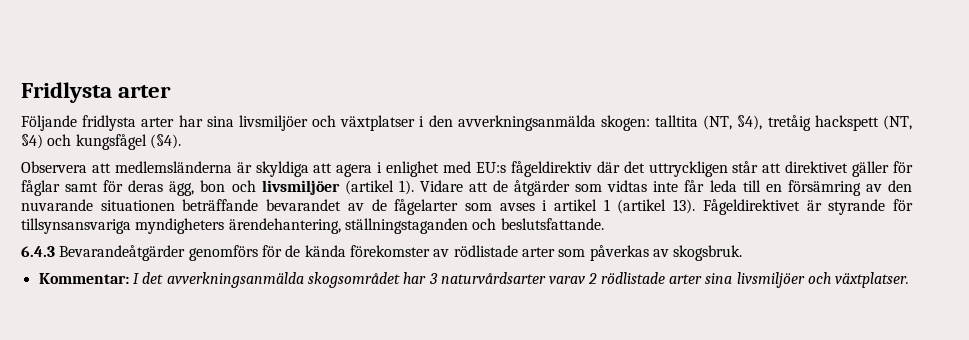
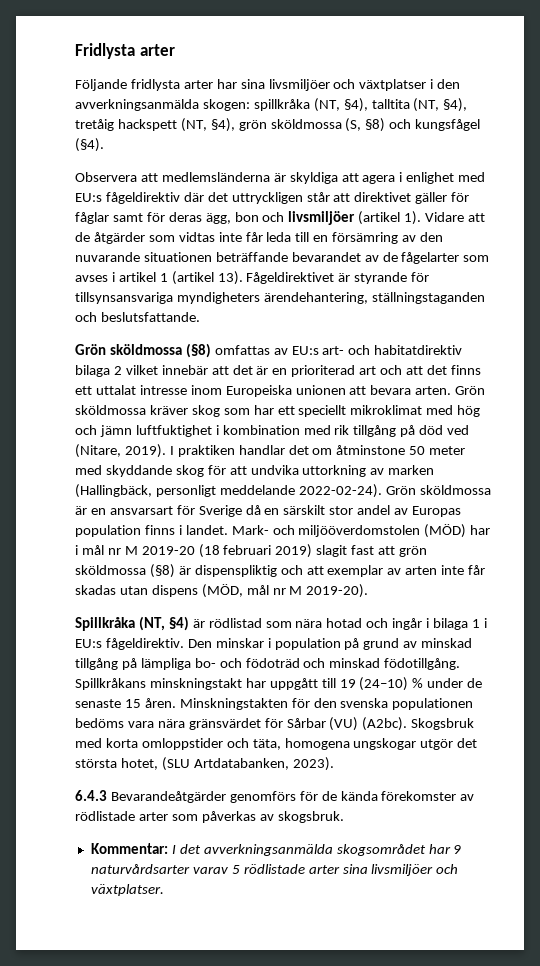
- Följande fridlysta arter har sina livsmiljöer och växtplatser i den avverkningsanmälda skogen: talltita (NT, §4), tretåig hackspett (NT, §4) och kungsfågel (§4).
+ Följande fridlysta arter har sina livsmiljöer och växtplatser i den avverkningsanmälda skogen: spillkråka (NT, §4), talltita (NT, §4), tretåig hackspett (NT, §4), grön sköldmossa (S, §8) och kungsfågel (§4).
+ Grön sköldmossa (§8) omfattas av EU:s art- och habitatdirektiv bilaga 2 vilket innebär att det är en prioriterad art och att det finns ett uttalat intresse inom Europeiska unionen att bevara arten. Grön sköldmossa kräver skog som har ett speciellt mikroklimat med hög och jämn luftfuktighet i kombination med rik tillgång på död ved (Nitare, 2019). I praktiken handlar det om åtminstone 50 meter med skyddande skog för att undvika uttorkning av marken (Hallingbäck, personligt meddelande 2022-02-24). Grön sköldmossa är en ansvarsart för Sverige då en särskilt stor andel av Europas population finns i landet. Mark- och miljööverdomstolen (MÖD) har i mål nr M 2019-20 (18 februari 2019) slagit fast att grön sköldmossa (§8) är dispenspliktig och att exemplar av arten inte får skadas utan dispens (MÖD, mål nr M 2019-20).
+ Spillkråka (NT, §4) är rödlistad som nära hotad och ingår i bilaga 1 i EU:s fågeldirektiv. Den minskar i population på grund av minskad tillgång på lämpliga bo- och födoträd och minskad födotillgång. Spillkråkans minskningstakt har uppgått till 19 (24–10) % under de senaste 15 åren. Minskningstakten för den svenska populationen bedöms vara nära gränsvärdet för Sårbar (VU) (A2bc). Skogsbruk med korta omloppstider och täta, homogena ungskogar utgör det största hotet, (SLU Artdatabanken, 2023).
- Kommentar: I det avverkningsanmälda skogsområdet har 3 naturvårdsarter varav 2 rödlistade arter sina livsmiljöer och växtplatser.
+ Kommentar: I det avverkningsanmälda skogsområdet har 9 naturvårdsarter varav 5 rödlistade arter sina livsmiljöer och växtplatser.

